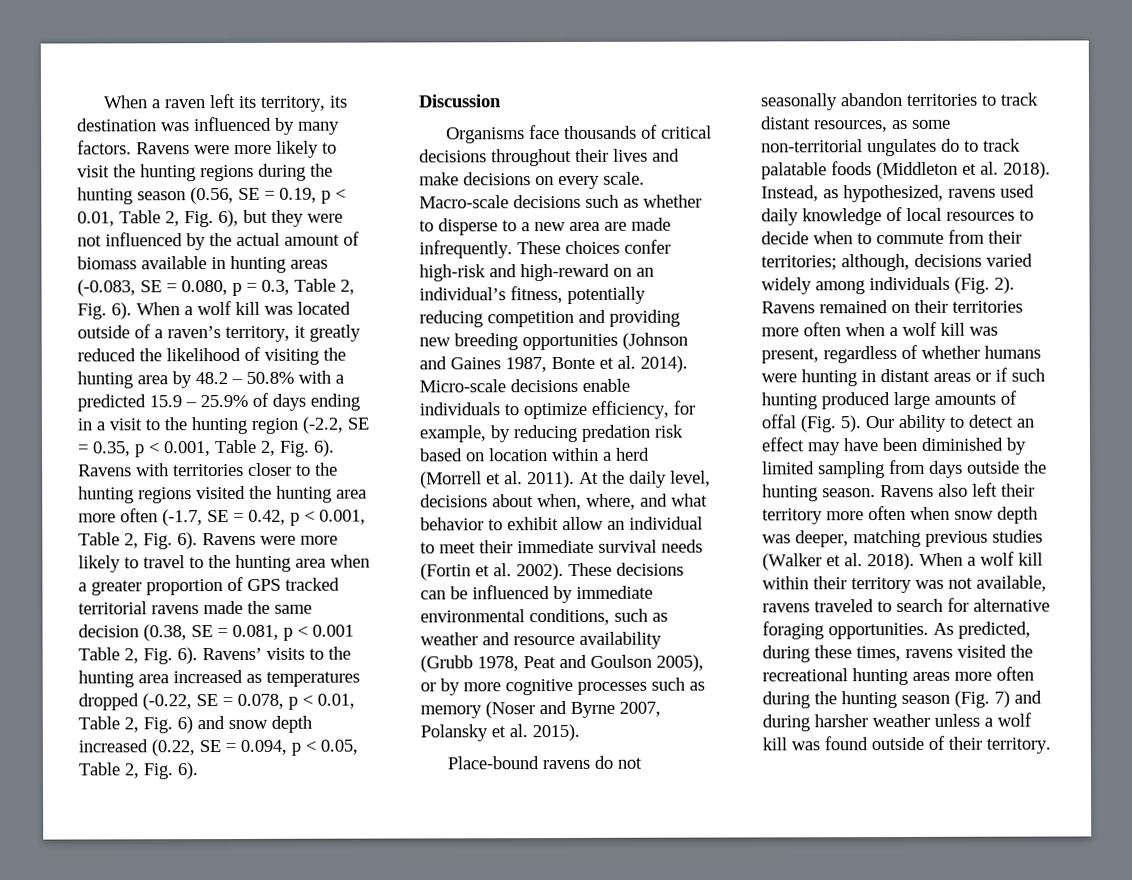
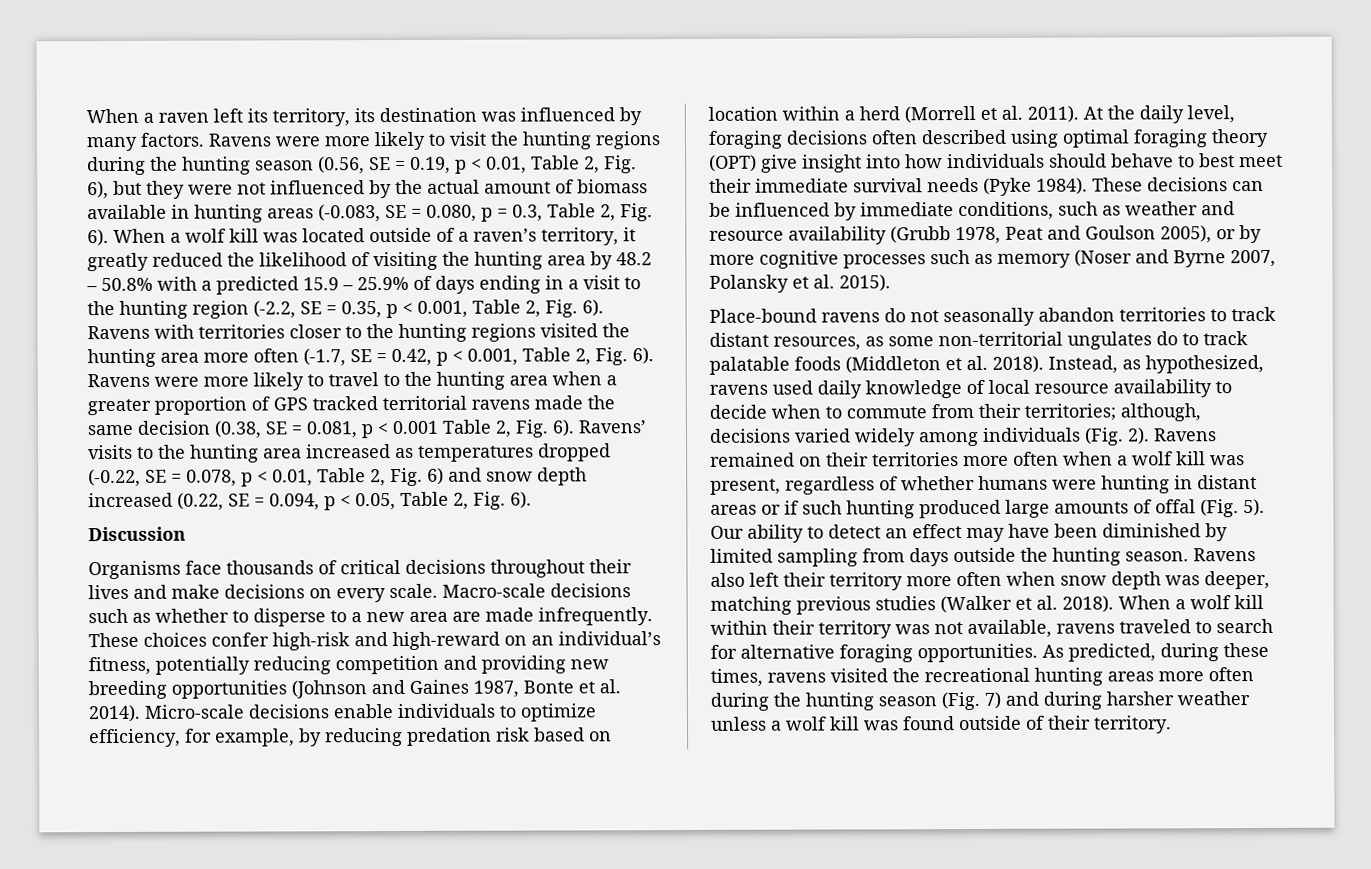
- At the daily level, decisions about when, where, and what behavior to exhibit allow an individual to meet their immediate survival needs (Fortin et al. 2002).
+ At the daily level, foraging decisions often described using optimal foraging theory (OPT) give insight into how individuals should behave to best meet their immediate survival needs (Pyke 1984).
- These decisions can be influenced by immediate environmental conditions, such as weather and resource availability (Grubb 1978, Peat and Goulson 2005), or by more cognitive processes such as memory (Noser and Byrne 2007, Polansky et al. 2015).
+ These decisions can be influenced by immediate conditions, such as weather and resource availability (Grubb 1978, Peat and Goulson 2005), or by more cognitive processes such as memory (Noser and Byrne 2007, Polansky et al. 2015).
- Instead, as hypothesized, ravens used daily knowledge of local resources to decide when to commute from their territories; although, decisions varied widely among individuals (Fig. 2).
+ Instead, as hypothesized, ravens used daily knowledge of local resource availability to decide when to commute from their territories; although, decisions varied widely among individuals (Fig. 2).

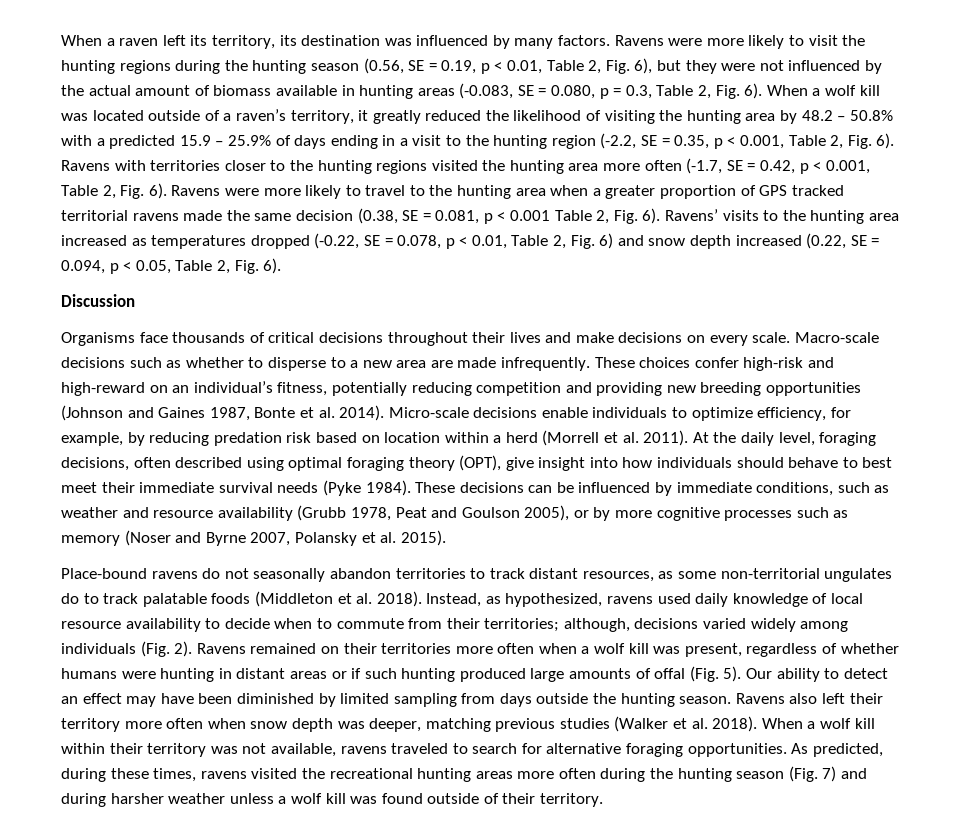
- At the daily level, foraging decisions often described using optimal foraging theory (OPT) give insight into how individuals should behave to best meet their immediate survival needs (Pyke 1984).
+ At the daily level, foraging decisions, often described using optimal foraging theory (OPT), give insight into how individuals should behave to best meet their immediate survival needs (Pyke 1984).

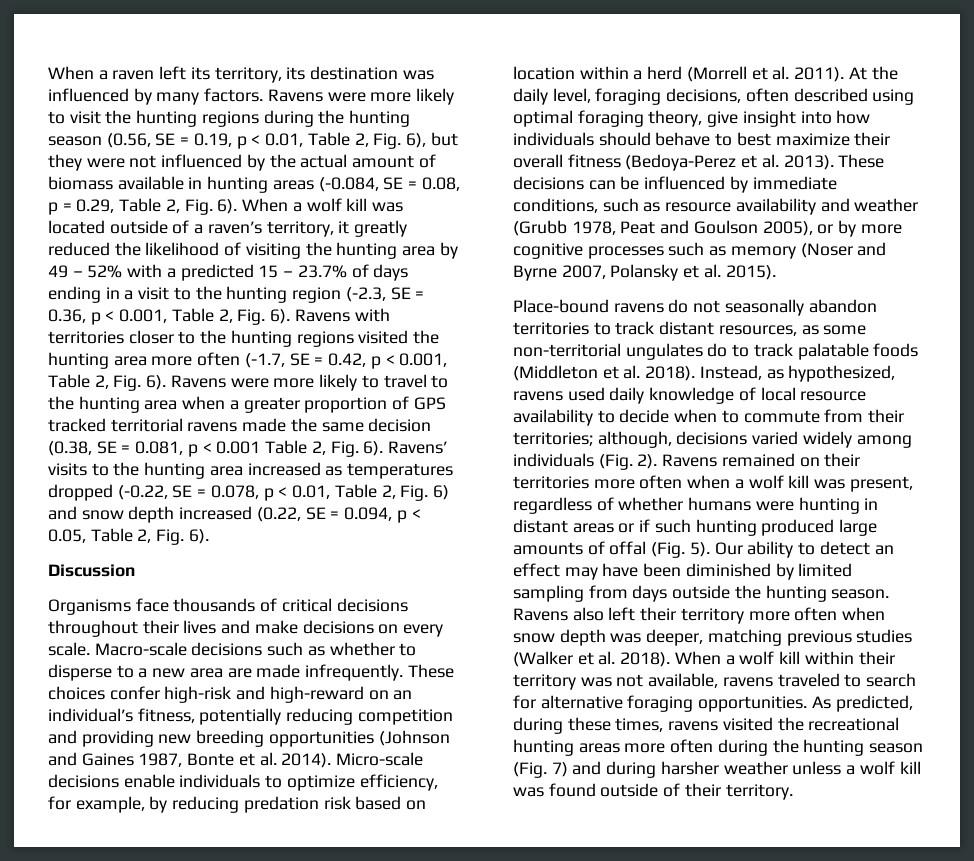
- Ravens were more likely to visit the hunting regions during the hunting season (0.56, SE = 0.19, p < 0.01, Table 2, Fig. 6), but they were not influenced by the actual amount of biomass available in hunting areas (-0.083, SE = 0.080, p = 0.3, Table 2, Fig. 6).
+ Ravens were more likely to visit the hunting regions during the hunting season (0.56, SE = 0.19, p < 0.01, Table 2, Fig. 6), but they were not influenced by the actual amount of biomass available in hunting areas (-0.084, SE = 0.08, p = 0.29, Table 2, Fig. 6).
- When a wolf kill was located outside of a raven’s territory, it greatly reduced the likelihood of visiting the hunting area by 48.2 – 50.8% with a predicted 15.9 – 25.9% of days ending in a visit to the hunting region (-2.2, SE = 0.35, p < 0.001, Table 2, Fig. 6).
+ When a wolf kill was located outside of a raven’s territory, it greatly reduced the likelihood of visiting the hunting area by 49 – 52% with a predicted 15 – 23.7% of days ending in a visit to the hunting region (-2.3, SE = 0.36, p < 0.001, Table 2, Fig. 6).
- At the daily level, foraging decisions, often described using optimal foraging theory (OPT), give insight into how individuals should behave to best meet their immediate survival needs (Pyke 1984).
+ At the daily level, foraging decisions, often described using optimal foraging theory, give insight into how individuals should behave to best maximize their overall fitness (Bedoya-Perez et al. 2013).
- These decisions can be influenced by immediate conditions, such as weather and resource availability (Grubb 1978, Peat and Goulson 2005), or by more cognitive processes such as memory (Noser and Byrne 2007, Polansky et al. 2015).
+ These decisions can be influenced by immediate conditions, such as resource availability and weather (Grubb 1978, Peat and Goulson 2005), or by more cognitive processes such as memory (Noser and Byrne 2007, Polansky et al. 2015).

